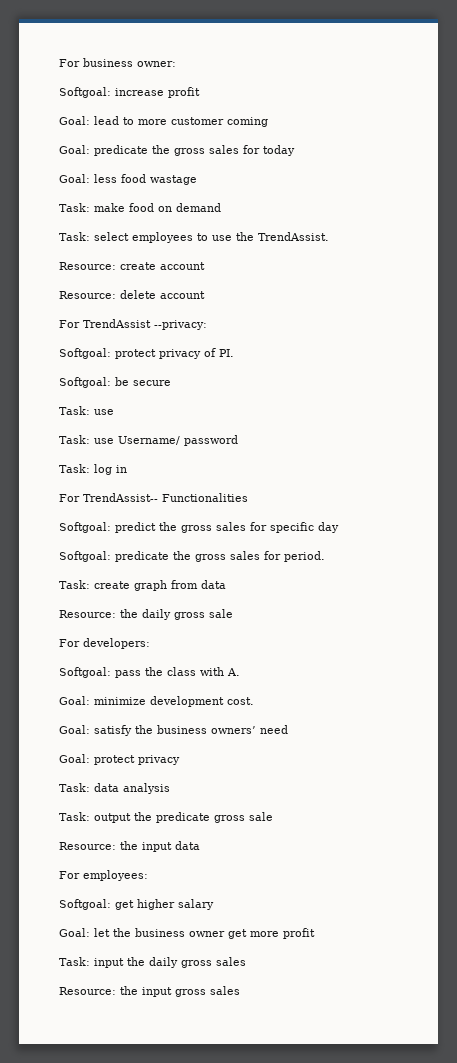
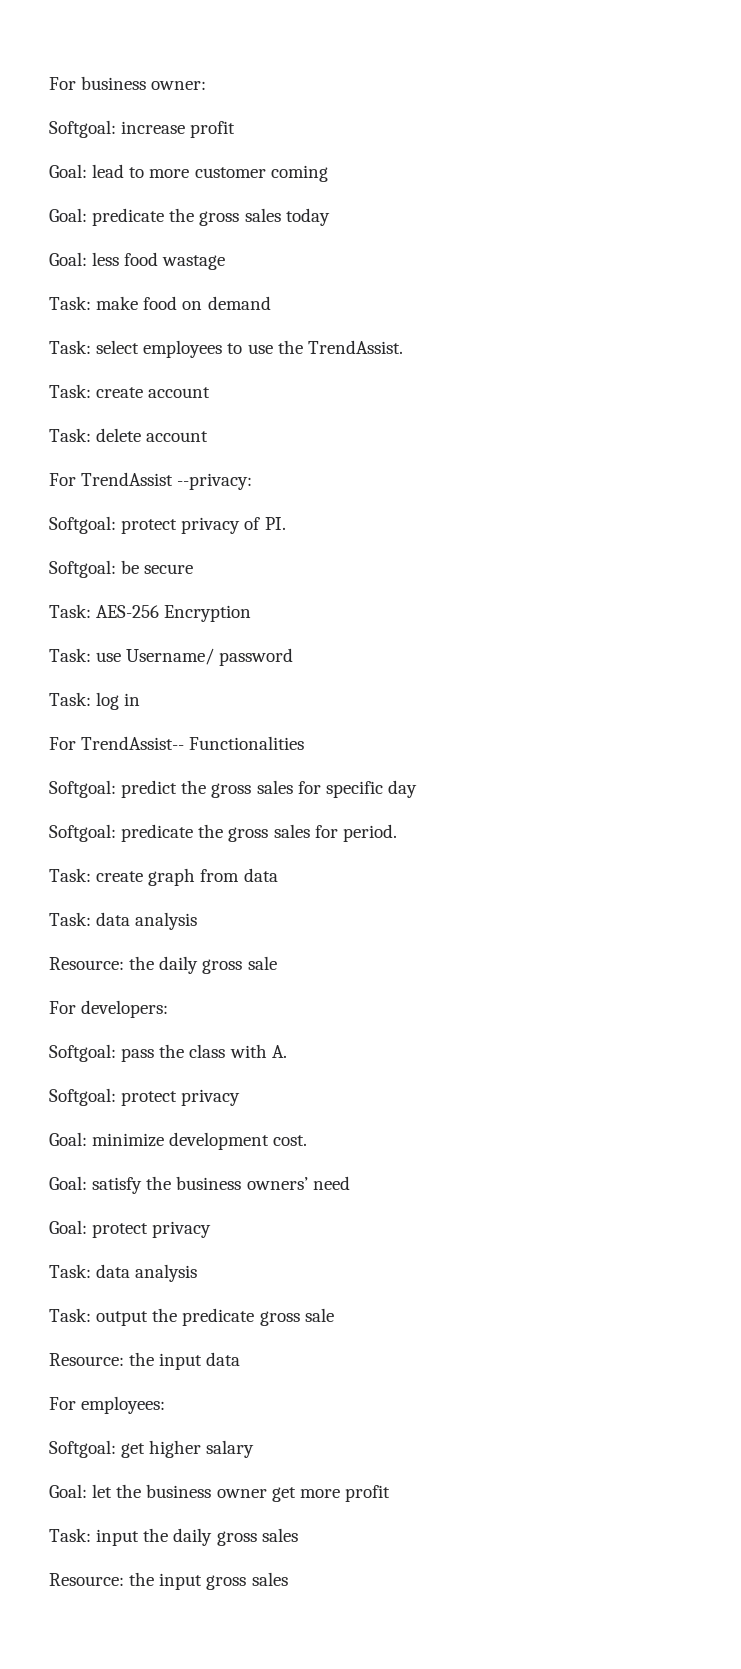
- Goal: predicate the gross sales for today
+ Goal: predicate the gross sales today
- Resource: create account
+ Task: create account
- Resource: delete account
+ Task: delete account
  Softgoal: be secure
- Task: use
+ Task: AES-256 Encryption
  Task: create graph from data
+ Task: data analysis
  Softgoal: pass the class with A.
+ Softgoal: protect privacy

